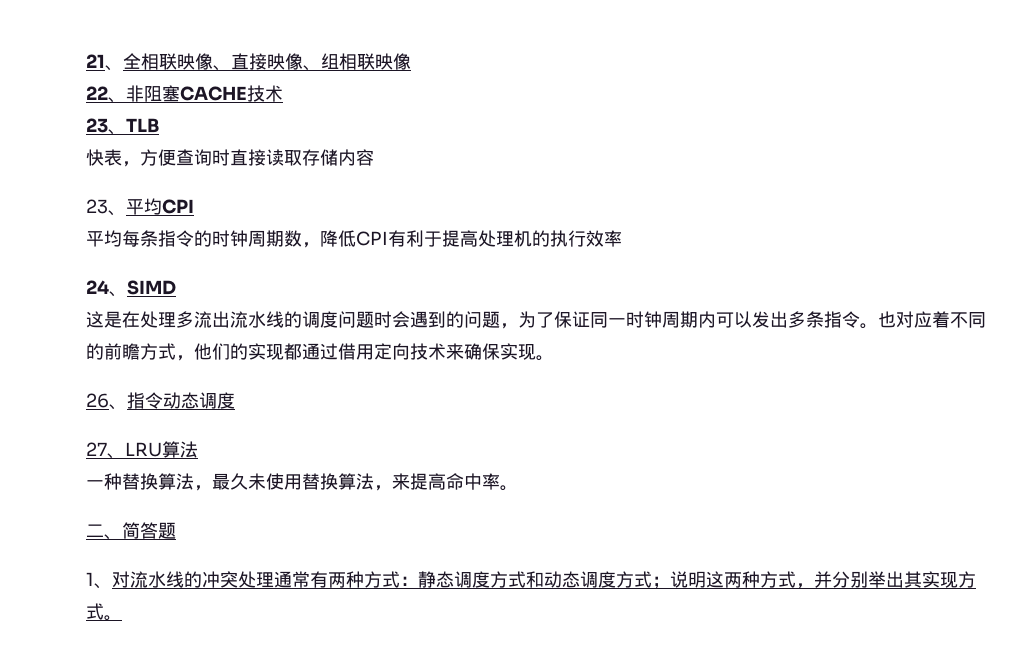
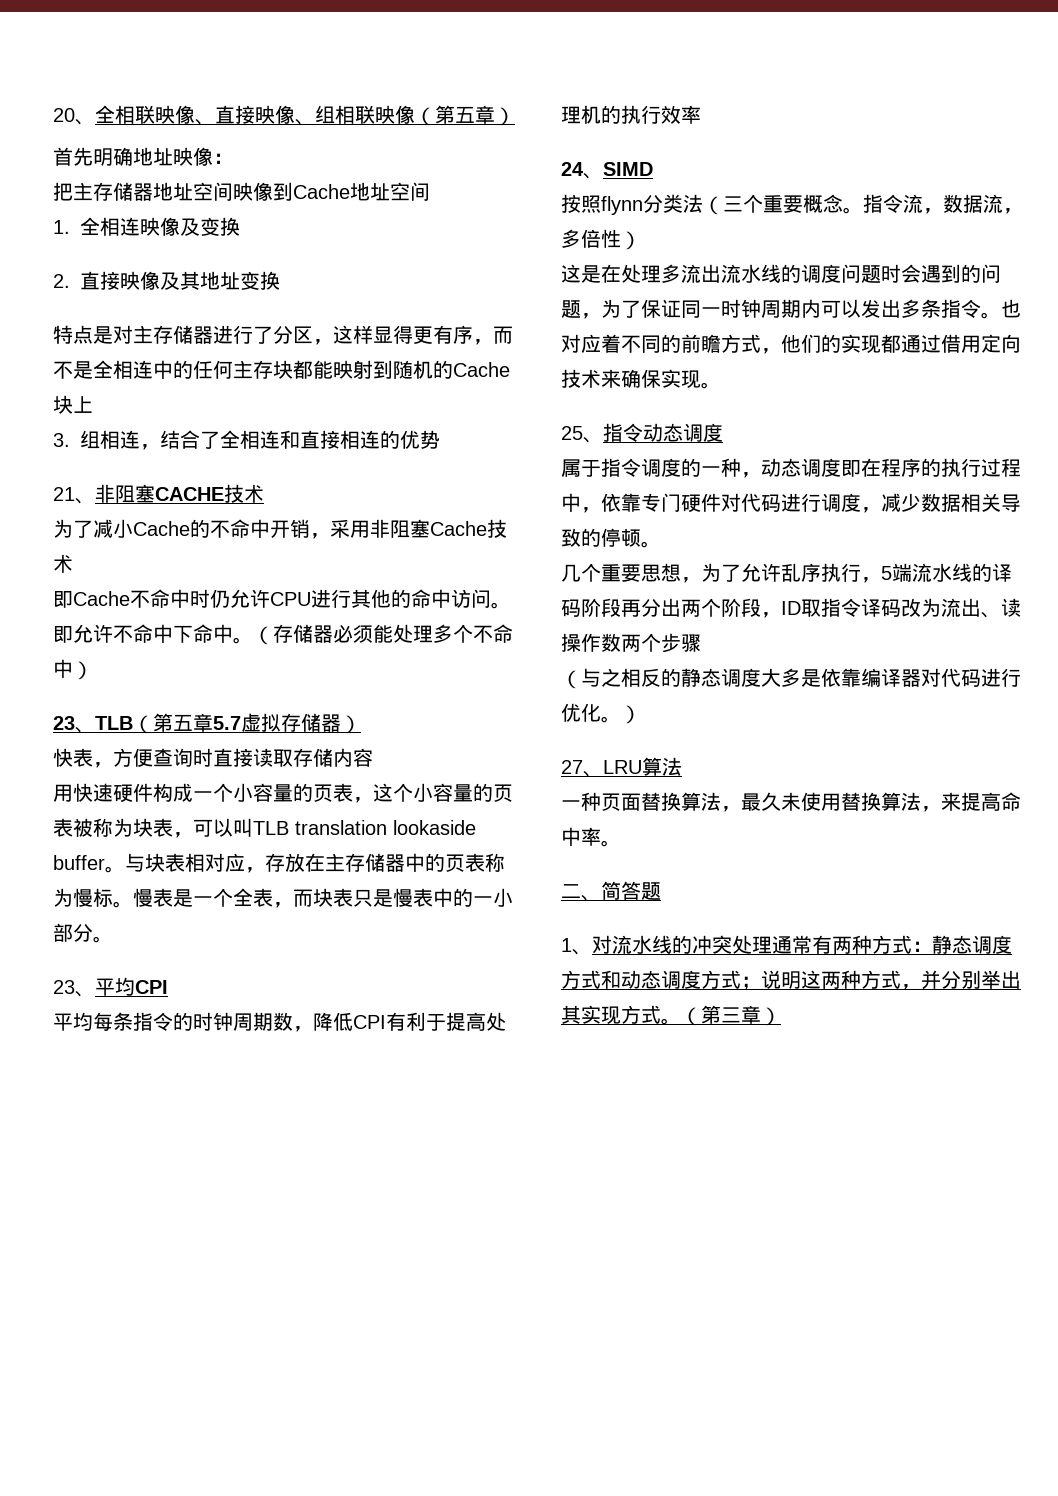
- 21、全相联映像、直接映像、组相联映像
- 22、非阻塞CACHE技术
- 23、TLB
+ 20、全相联映像、直接映像、组相联映像（第五章）
+ 首先明确地址映像：
+ 把主存储器地址空间映像到Cache地址空间
+ 1.全相连映像及变换
+ 2.直接映像及其地址变换
+ 特点是对主存储器进行了分区，这样显得更有序，而不是全相连中的任何主存块都能映射到随机的Cache块上
+ 3.组相连，结合了全相连和直接相连的优势
+ 21、非阻塞CACHE技术
+ 为了减小Cache的不命中开销，采用非阻塞Cache技术
+ 即Cache不命中时仍允许CPU进行其他的命中访问。即允许不命中下命中。（存储器必须能处理多个不命中）
+ 23、TLB（第五章5.7虚拟存储器）
+ 用快速硬件构成一个小容量的页表，这个小容量的页表被称为块表，可以叫TLB translation lookaside buffer。与块表相对应，存放在主存储器中的页表称为慢标。慢表是一个全表，而块表只是慢表中的一小部分。
+ 按照flynn分类法（三个重要概念。指令流，数据流，多倍性）
- 26、指令动态调度
+ 25、指令动态调度
+ 属于指令调度的一种，动态调度即在程序的执行过程中，依靠专门硬件对代码进行调度，减少数据相关导致的停顿。
+ 几个重要思想，为了允许乱序执行，5端流水线的译码阶段再分出两个阶段，ID取指令译码改为流出、读操作数两个步骤
+ （与之相反的静态调度大多是依靠编译器对代码进行优化。）
- 一种替换算法，最久未使用替换算法，来提高命中率。
+ 一种页面替换算法，最久未使用替换算法，来提高命中率。
+ （第三章）

